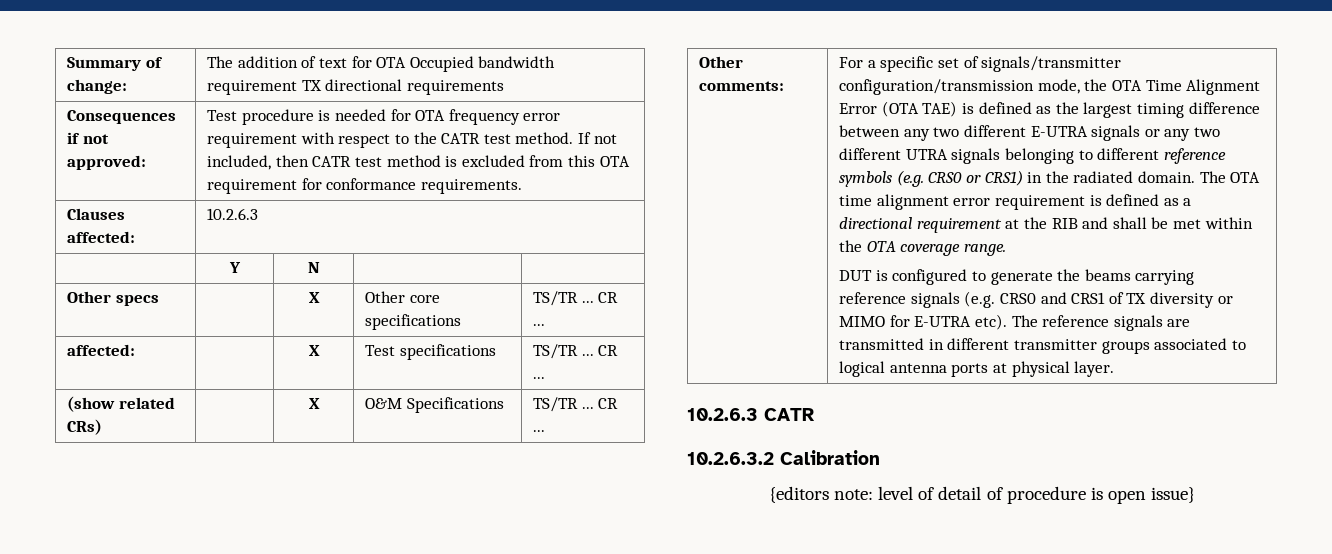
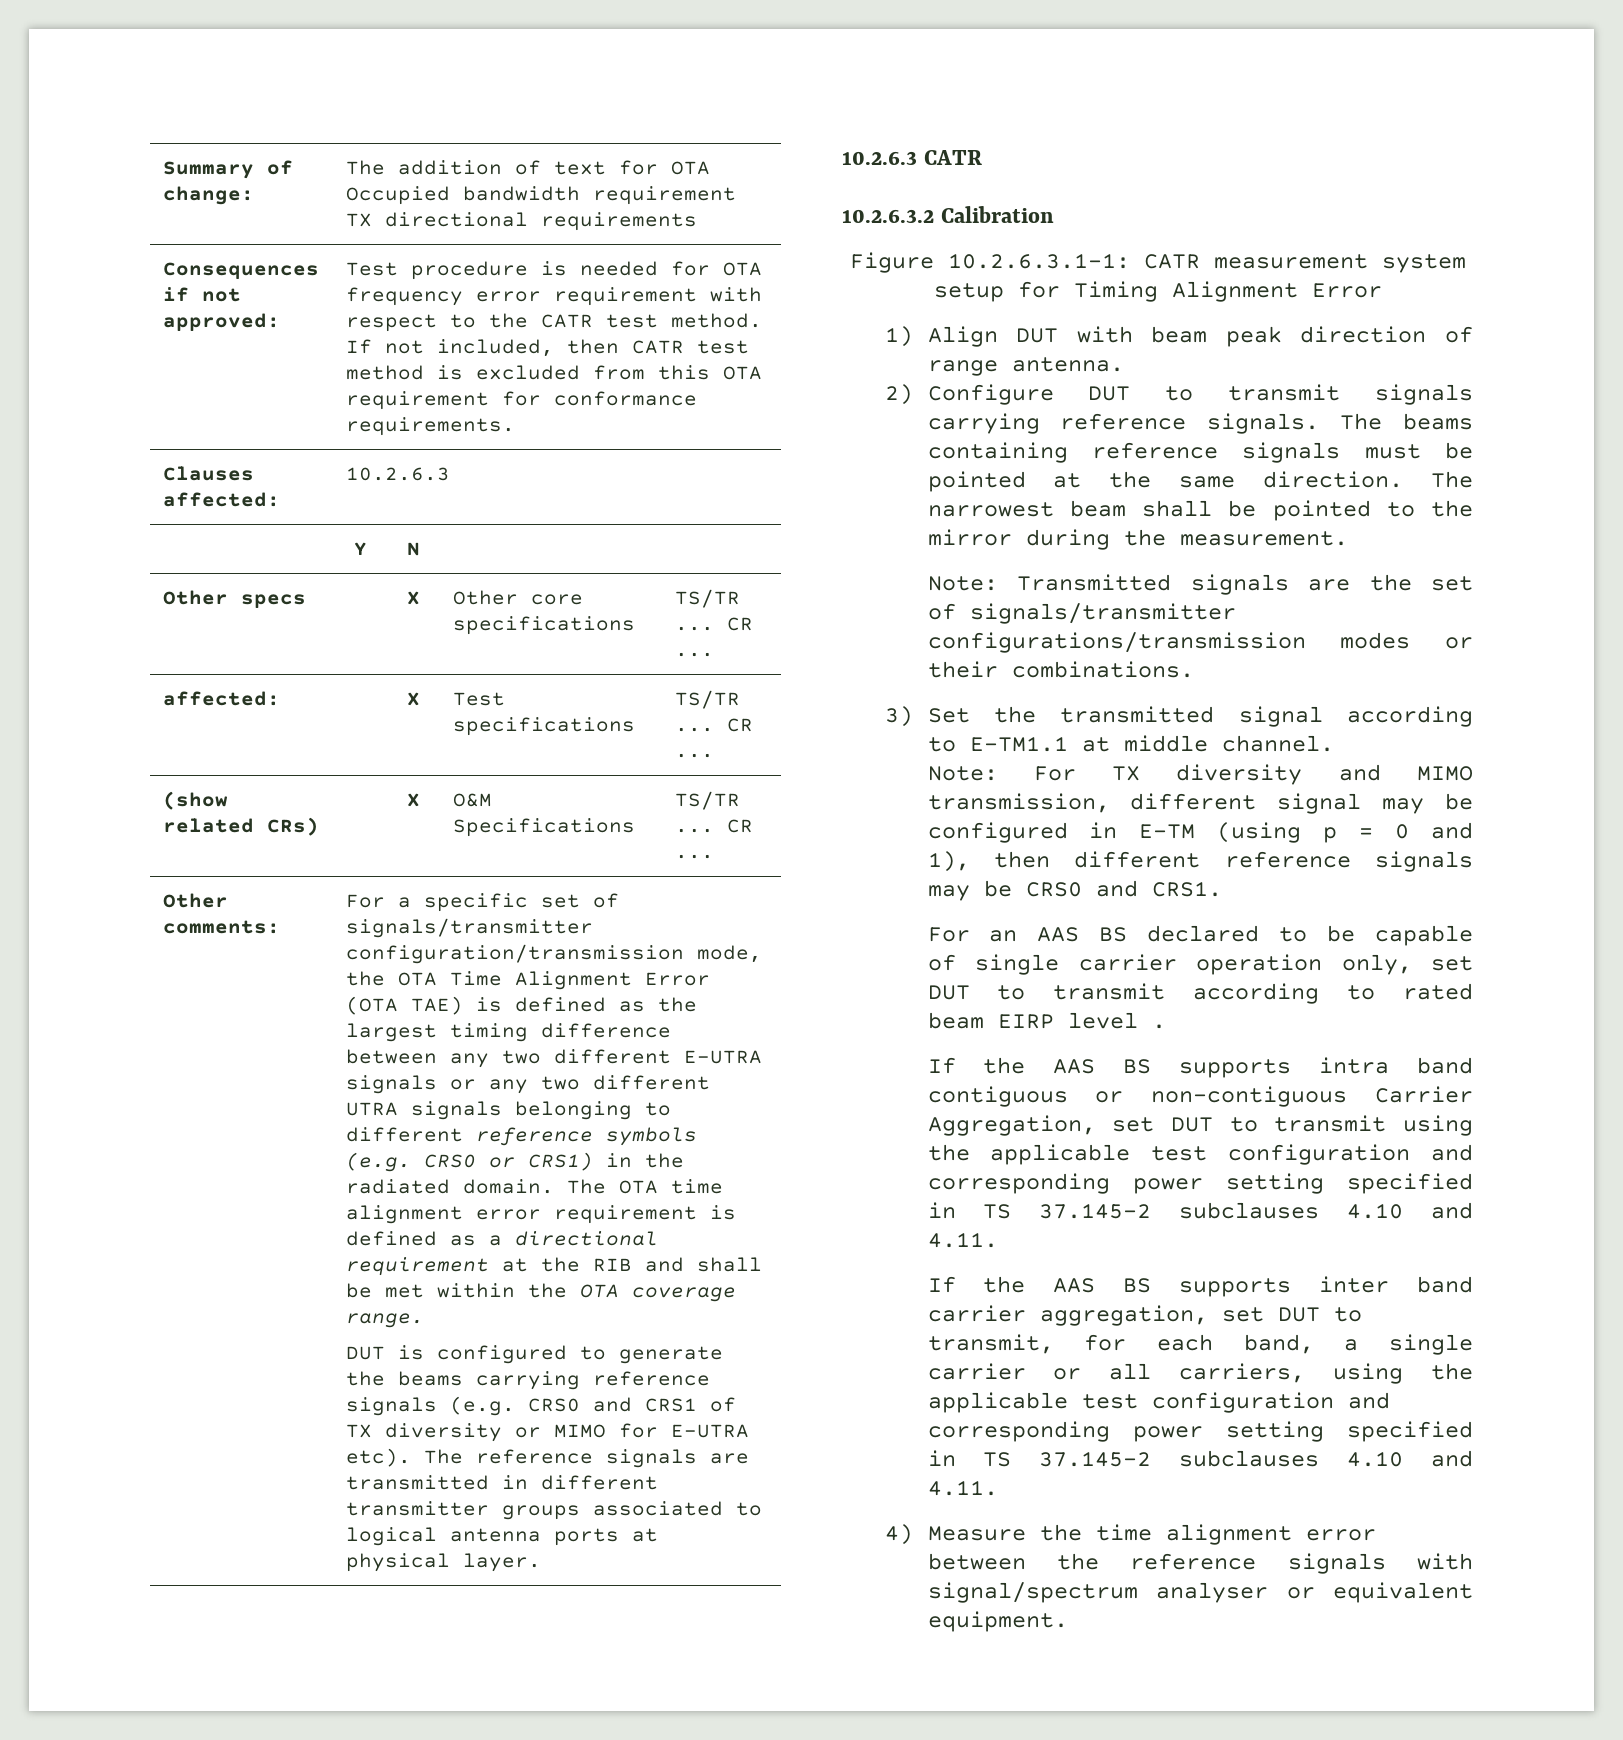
- {editors note: level of detail of procedure is open issue}
+ Figure 10.2.6.3.1-1: CATR measurement system setup for Timing Alignment Error
+ 1) Align DUT with beam peak direction of range antenna.
+ 2) Configure DUT to transmit signals carrying reference signals. The beams containing reference signals must be pointed at the same direction. The narrowest beam shall be pointed to the mirror during the measurement.
+ Note: Transmitted signals are the set of signals/transmitter configurations/transmission modes or their combinations.
+ 3) Set the transmitted signal according to E-TM1.1 at middle channel.
+ Note: For TX diversity and MIMO transmission, different signal may be configured in E-TM (using p = 0 and 1), then different reference signals may be CRS0 and CRS1.
+ For an AAS BS declared to be capable of single carrier operation only, set DUT to transmit according to rated beam EIRP level .
+ If the AAS BS supports intra band contiguous or non-contiguous Carrier Aggregation, set DUT to transmit using the applicable test configuration and corresponding power setting specified in TS 37.145-2 subclauses 4.10 and 4.11.
+ If the AAS BS supports inter band carrier aggregation, set DUT to transmit, for each band, a single carrier or all carriers, using the applicable test configuration and corresponding power setting specified in TS 37.145-2 subclauses 4.10 and 4.11.
+ 4) Measure the time alignment error between the reference signals with signal/spectrum analyser or equivalent equipment.

